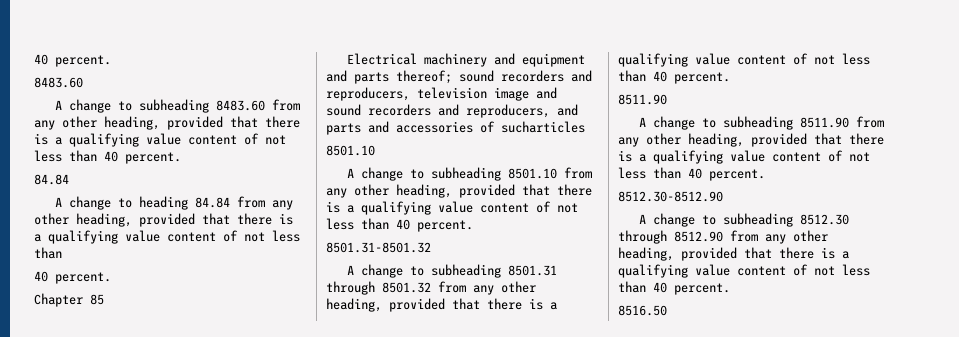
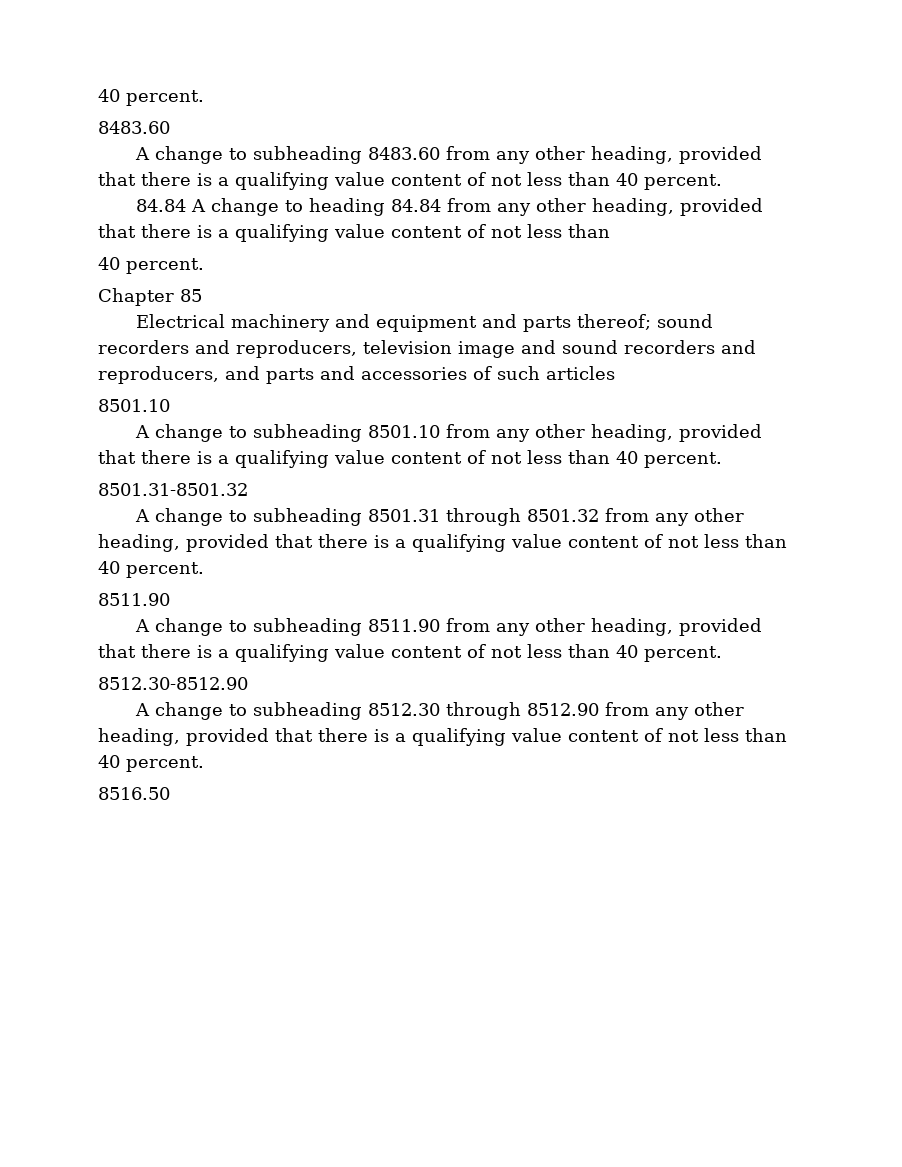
  A change to subheading 8483.60 from any other heading, provided that there is a qualifying value content of not less than 40 percent.
- 84.84
- A change to heading 84.84 from any other heading, provided that there is a qualifying value content of not less than
+ 84.84 A change to heading 84.84 from any other heading, provided that there is a qualifying value content of not less than
- Electrical machinery and equipment and parts thereof; sound recorders and reproducers, television image and sound recorders and reproducers, and parts and accessories of sucharticles
+ Electrical machinery and equipment and parts thereof; sound recorders and reproducers, television image and sound recorders and reproducers, and parts and accessories of such articles

